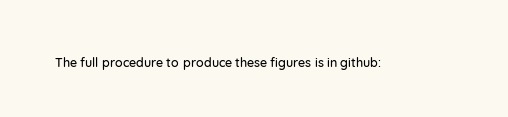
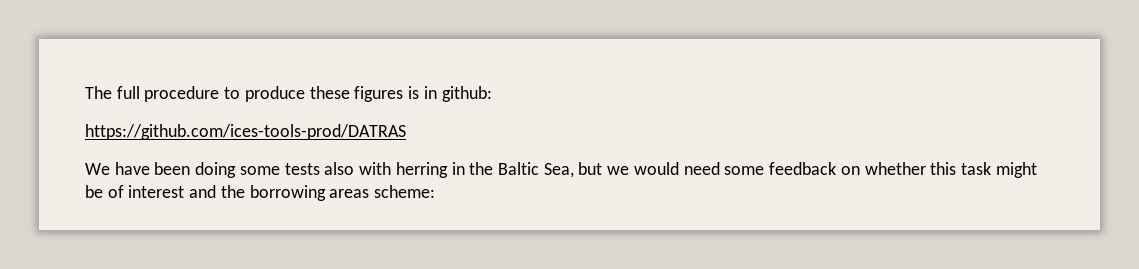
+ https://github.com/ices-tools-prod/DATRAS
+ We have been doing some tests also with herring in the Baltic Sea, but we would need some feedback on whether this task might be of interest and the borrowing areas scheme:

